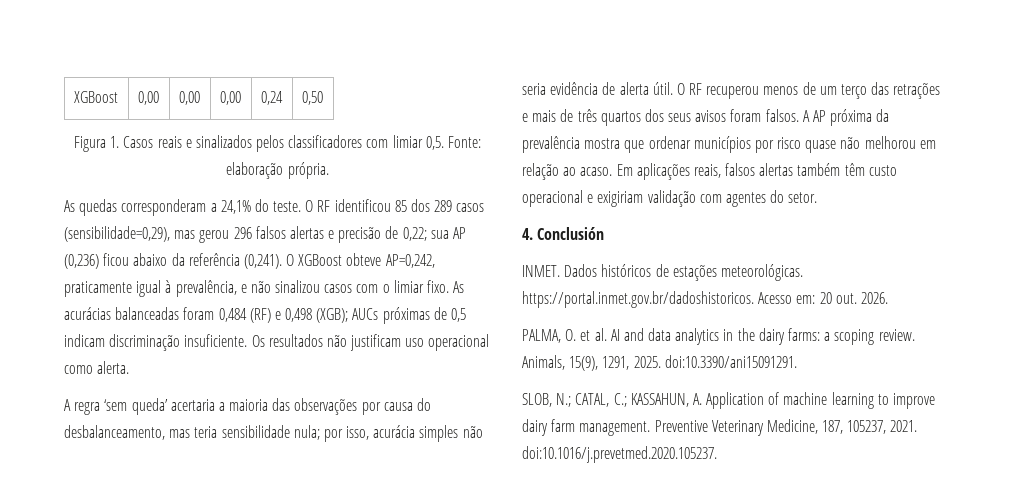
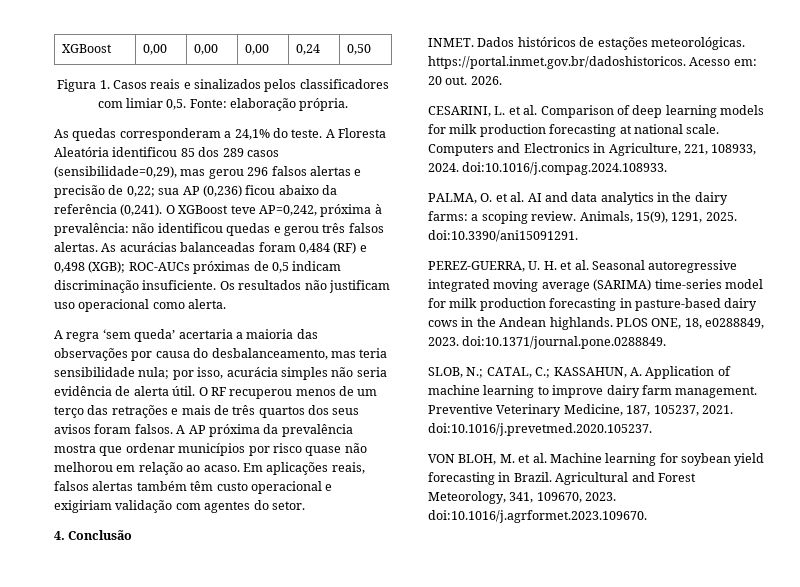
- O RF identificou 85 dos 289 casos (sensibilidade=0,29), mas gerou 296 falsos alertas e precisão de 0,22; sua AP (0,236) ficou abaixo da referência (0,241).
+ A Floresta Aleatória identificou 85 dos 289 casos (sensibilidade=0,29), mas gerou 296 falsos alertas e precisão de 0,22; sua AP (0,236) ficou abaixo da referência (0,241).
- O XGBoost obteve AP=0,242, praticamente igual à prevalência, e não sinalizou casos com o limiar fixo.
+ O XGBoost teve AP=0,242, próxima à prevalência: não identificou quedas e gerou três falsos alertas.
- As acurácias balanceadas foram 0,484 (RF) e 0,498 (XGB); AUCs próximas de 0,5 indicam discriminação insuficiente.
+ As acurácias balanceadas foram 0,484 (RF) e 0,498 (XGB); ROC-AUCs próximas de 0,5 indicam discriminação insuficiente.
- 4. Conclusión
+ 4. Conclusão
+ CESARINI, L. et al. Comparison of deep learning models for milk production forecasting at national scale. Computers and Electronics in Agriculture, 221, 108933, 2024. doi:10.1016/j.compag.2024.108933.
+ PEREZ-GUERRA, U. H. et al. Seasonal autoregressive integrated moving average (SARIMA) time-series model for milk production forecasting in pasture-based dairy cows in the Andean highlands. PLOS ONE, 18, e0288849, 2023. doi:10.1371/journal.pone.0288849.
+ VON BLOH, M. et al. Machine learning for soybean yield forecasting in Brazil. Agricultural and Forest Meteorology, 341, 109670, 2023. doi:10.1016/j.agrformet.2023.109670.

